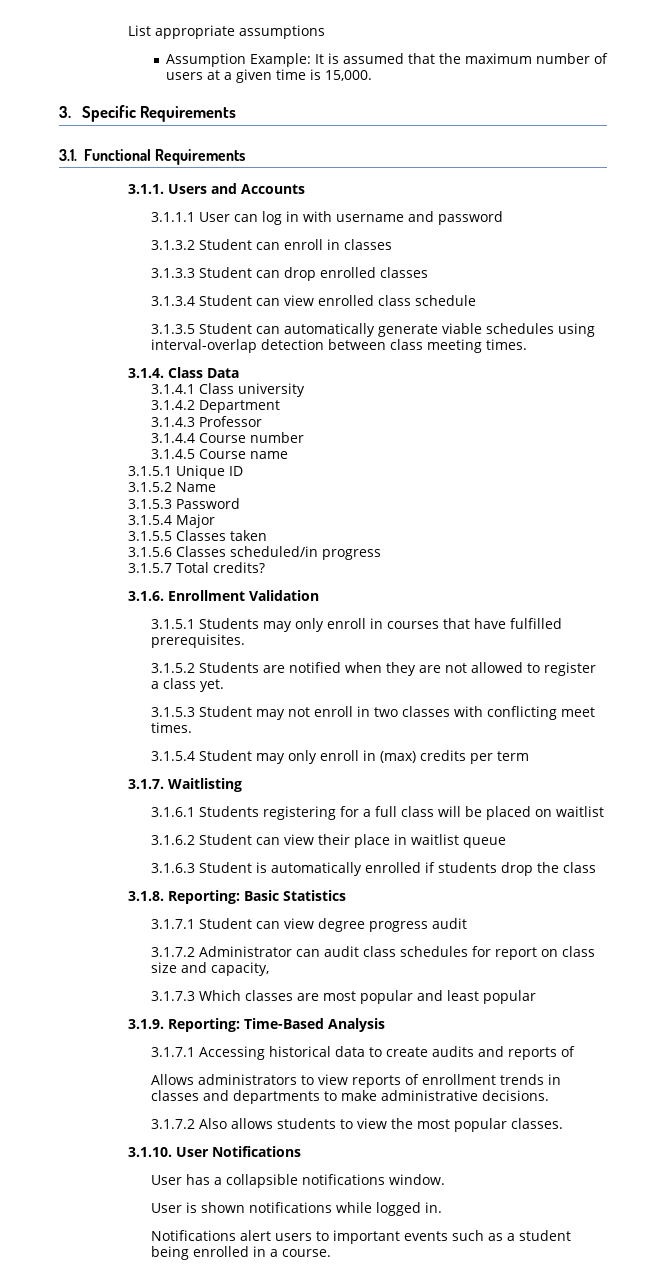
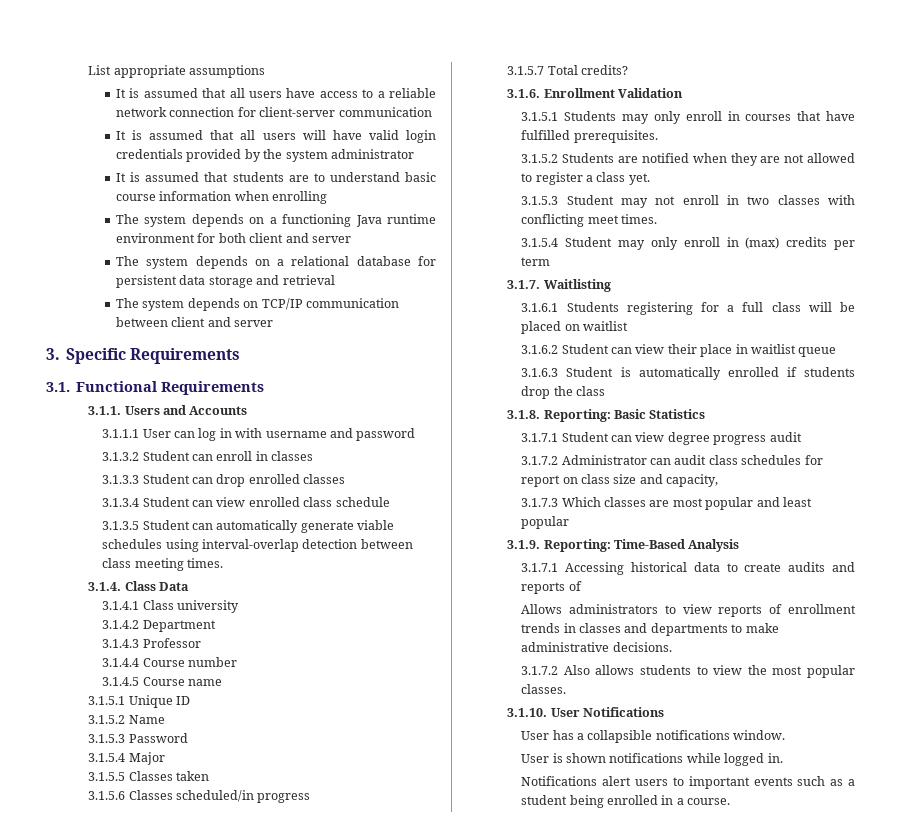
- Assumption Example: It is assumed that the maximum number of users at a given time is 15,000.
+ It is assumed that all users have access to a reliable network connection for client-server communication
+ It is assumed that all users will have valid login credentials provided by the system administrator
+ It is assumed that students are to understand basic course information when enrolling
+ The system depends on a functioning Java runtime environment for both client and server
+ The system depends on a relational database for persistent data storage and retrieval
+ The system depends on TCP/IP communication between client and server

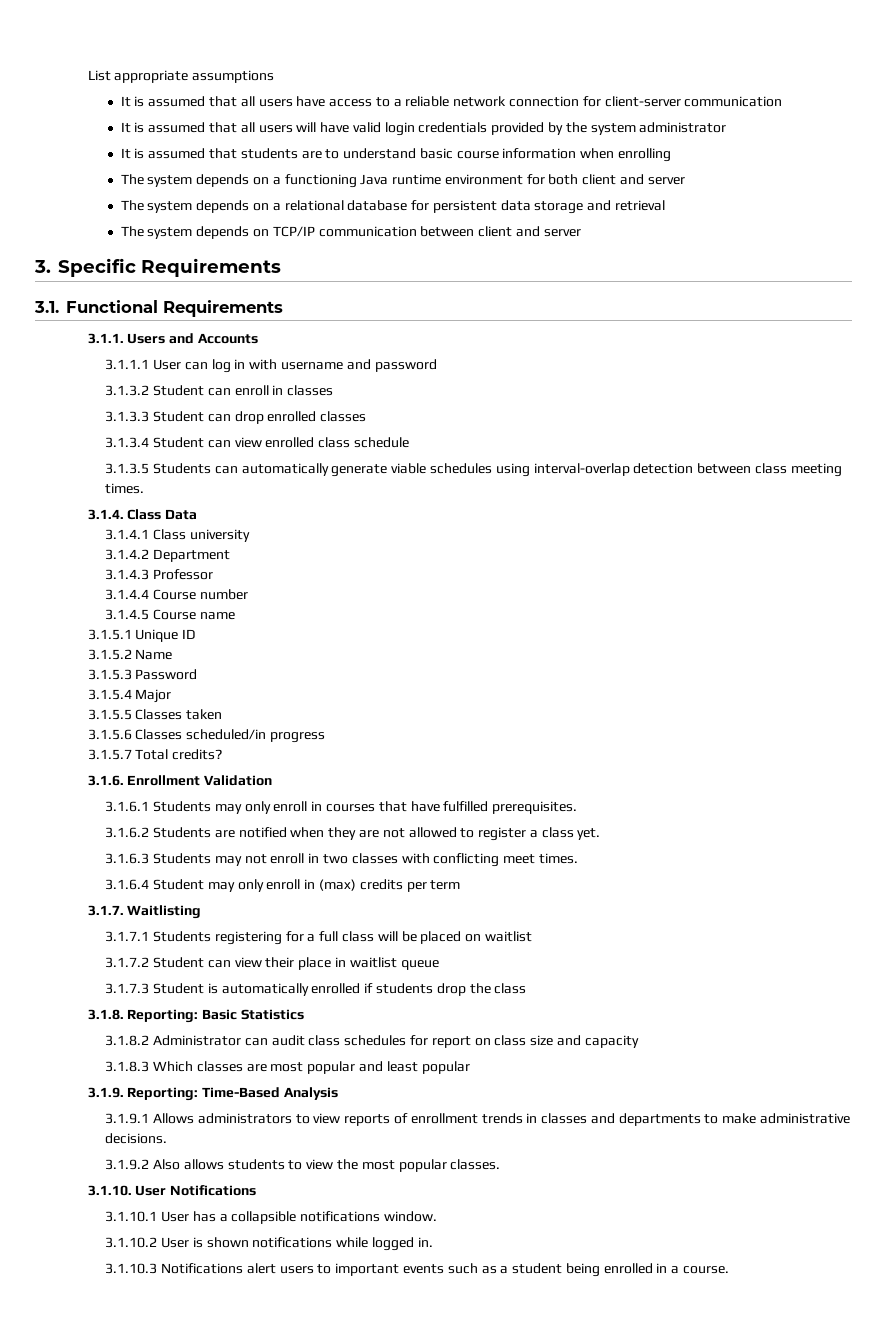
- 3.1.3.5 Student can automatically generate viable schedules using interval-overlap detection between class meeting times.
+ 3.1.3.5 Students can automatically generate viable schedules using interval-overlap detection between class meeting times.
- 3.1.5.1 Students may only enroll in courses that have fulfilled prerequisites.
+ 3.1.6.1 Students may only enroll in courses that have fulfilled prerequisites.
- 3.1.5.2 Students are notified when they are not allowed to register a class yet.
+ 3.1.6.2 Students are notified when they are not allowed to register a class yet.
- 3.1.5.3 Student may not enroll in two classes with conflicting meet times.
+ 3.1.6.3 Students may not enroll in two classes with conflicting meet times.
- 3.1.5.4 Student may only enroll in (max) credits per term
+ 3.1.6.4 Student may only enroll in (max) credits per term
- 3.1.6.1 Students registering for a full class will be placed on waitlist
+ 3.1.7.1 Students registering for a full class will be placed on waitlist
- 3.1.6.2 Student can view their place in waitlist queue
+ 3.1.7.2 Student can view their place in waitlist queue
- 3.1.6.3 Student is automatically enrolled if students drop the class
+ 3.1.7.3 Student is automatically enrolled if students drop the class
- 3.1.7.1 Student can view degree progress audit
- 3.1.7.2 Administrator can audit class schedules for report on class size and capacity,
- 3.1.7.3 Which classes are most popular and least popular
+ 3.1.8.2 Administrator can audit class schedules for report on class size and capacity
+ 3.1.8.3 Which classes are most popular and least popular
- 3.1.7.1 Accessing historical data to create audits and reports of
- Allows administrators to view reports of enrollment trends in classes and departments to make administrative decisions.
+ 3.1.9.1 Allows administrators to view reports of enrollment trends in classes and departments to make administrative decisions.
- 3.1.7.2 Also allows students to view the most popular classes.
+ 3.1.9.2 Also allows students to view the most popular classes.
- User has a collapsible notifications window.
+ 3.1.10.1 User has a collapsible notifications window.
- User is shown notifications while logged in.
+ 3.1.10.2 User is shown notifications while logged in.
- Notifications alert users to important events such as a student being enrolled in a course.
+ 3.1.10.3 Notifications alert users to important events such as a student being enrolled in a course.

